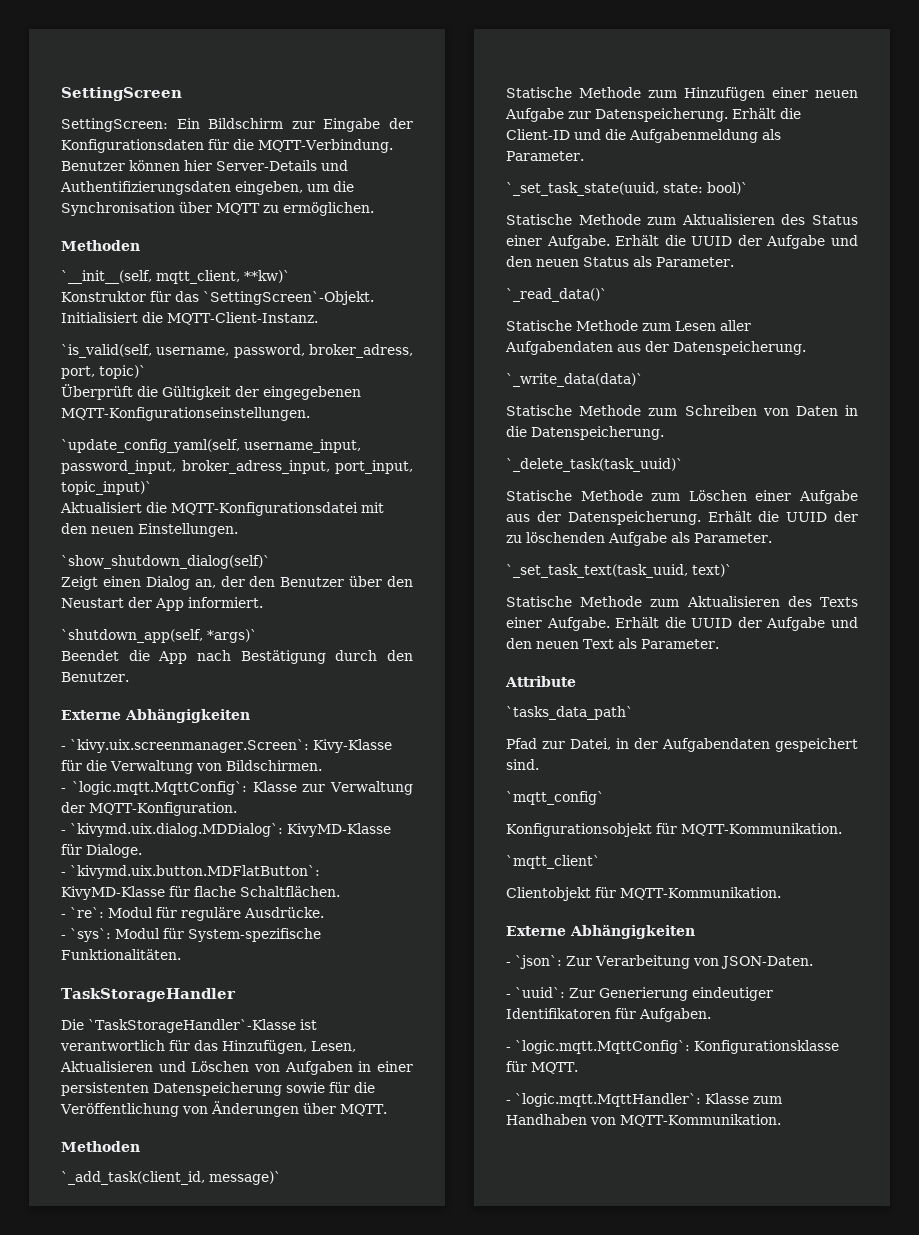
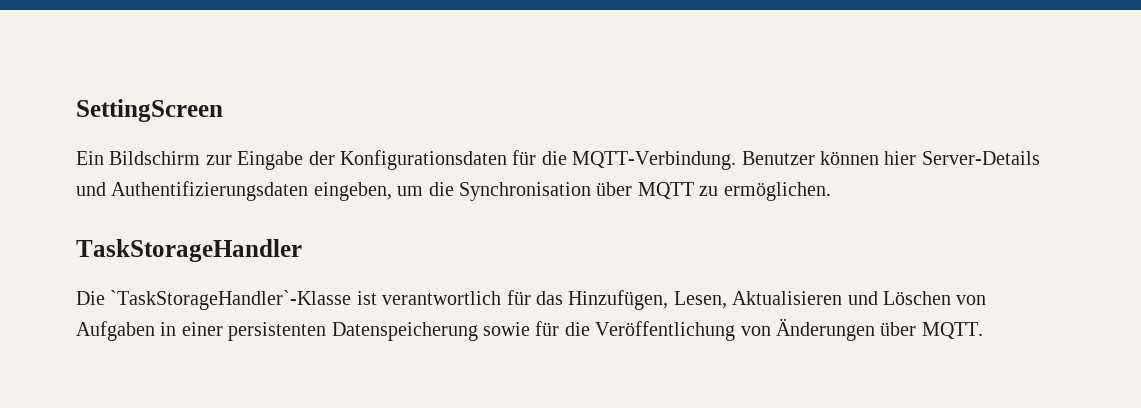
- SettingScreen: Ein Bildschirm zur Eingabe der Konfigurationsdaten für die MQTT-Verbindung.
+ Ein Bildschirm zur Eingabe der Konfigurationsdaten für die MQTT-Verbindung.
  Benutzer können hier Server-Details und Authentifizierungsdaten eingeben, um die Synchronisation über MQTT zu ermöglichen.
- Methoden
- `__init__(self, mqtt_client, **kw)`
- Konstruktor für das `SettingScreen`-Objekt. Initialisiert die MQTT-Client-Instanz.
- `is_valid(self, username, password, broker_adress, port, topic)`
- Überprüft die Gültigkeit der eingegebenen MQTT-Konfigurationseinstellungen.
- `update_config_yaml(self, username_input, password_input, broker_adress_input, port_input, topic_input)`
- Aktualisiert die MQTT-Konfigurationsdatei mit den neuen Einstellungen.
- `show_shutdown_dialog(self)`
- Zeigt einen Dialog an, der den Benutzer über den Neustart der App informiert.
- `shutdown_app(self, *args)`
- Beendet die App nach Bestätigung durch den Benutzer.
- Externe Abhängigkeiten
- - `kivy.uix.screenmanager.Screen`: Kivy-Klasse für die Verwaltung von Bildschirmen.
- - `logic.mqtt.MqttConfig`: Klasse zur Verwaltung der MQTT-Konfiguration.
- - `kivymd.uix.dialog.MDDialog`: KivyMD-Klasse für Dialoge.
- - `kivymd.uix.button.MDFlatButton`: KivyMD-Klasse für flache Schaltflächen.
- - `re`: Modul für reguläre Ausdrücke.
- - `sys`: Modul für System-spezifische Funktionalitäten.
  Die `TaskStorageHandler`-Klasse ist verantwortlich für das Hinzufügen, Lesen, Aktualisieren und Löschen von Aufgaben in einer persistenten Datenspeicherung sowie für die Veröffentlichung von Änderungen über MQTT.
- Methoden
- `_add_task(client_id, message)`
- Statische Methode zum Hinzufügen einer neuen Aufgabe zur Datenspeicherung. Erhält die Client-ID und die Aufgabenmeldung als Parameter.
- `_set_task_state(uuid, state: bool)`
- Statische Methode zum Aktualisieren des Status einer Aufgabe. Erhält die UUID der Aufgabe und den neuen Status als Parameter.
- `_read_data()`
- Statische Methode zum Lesen aller Aufgabendaten aus der Datenspeicherung.
- `_write_data(data)`
- Statische Methode zum Schreiben von Daten in die Datenspeicherung.
- `_delete_task(task_uuid)`
- Statische Methode zum Löschen einer Aufgabe aus der Datenspeicherung. Erhält die UUID der zu löschenden Aufgabe als Parameter.
- `_set_task_text(task_uuid, text)`
- Statische Methode zum Aktualisieren des Texts einer Aufgabe. Erhält die UUID der Aufgabe und den neuen Text als Parameter.
- Attribute
- `tasks_data_path`
- Pfad zur Datei, in der Aufgabendaten gespeichert sind.
- `mqtt_config`
- Konfigurationsobjekt für MQTT-Kommunikation.
- `mqtt_client`
- Clientobjekt für MQTT-Kommunikation.
- Externe Abhängigkeiten
- - `json`: Zur Verarbeitung von JSON-Daten.
- - `uuid`: Zur Generierung eindeutiger Identifikatoren für Aufgaben.
- - `logic.mqtt.MqttConfig`: Konfigurationsklasse für MQTT.
- - `logic.mqtt.MqttHandler`: Klasse zum Handhaben von MQTT-Kommunikation.

